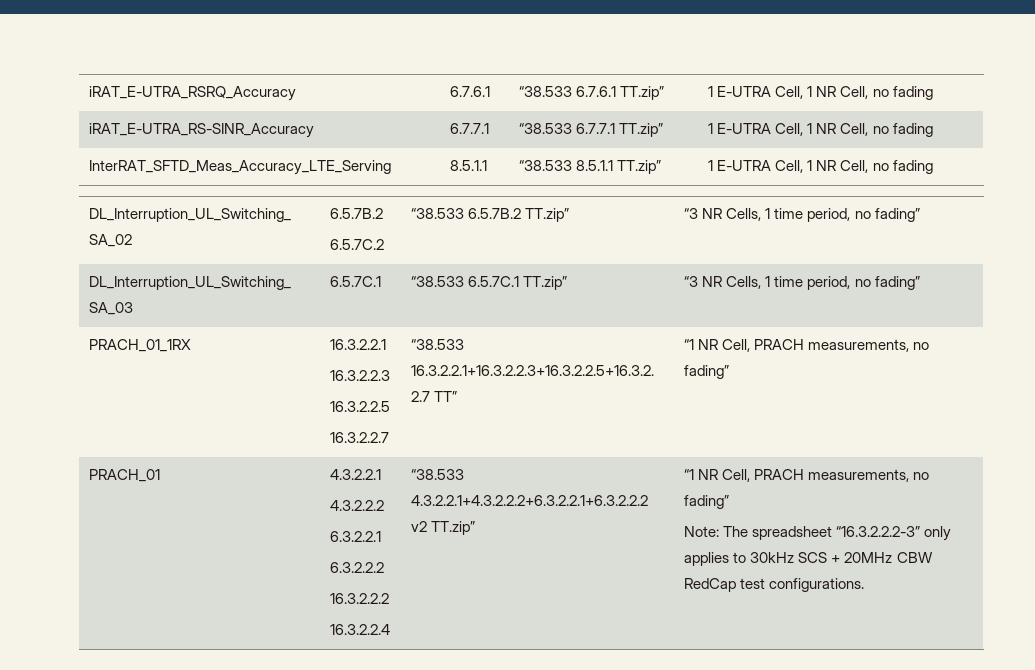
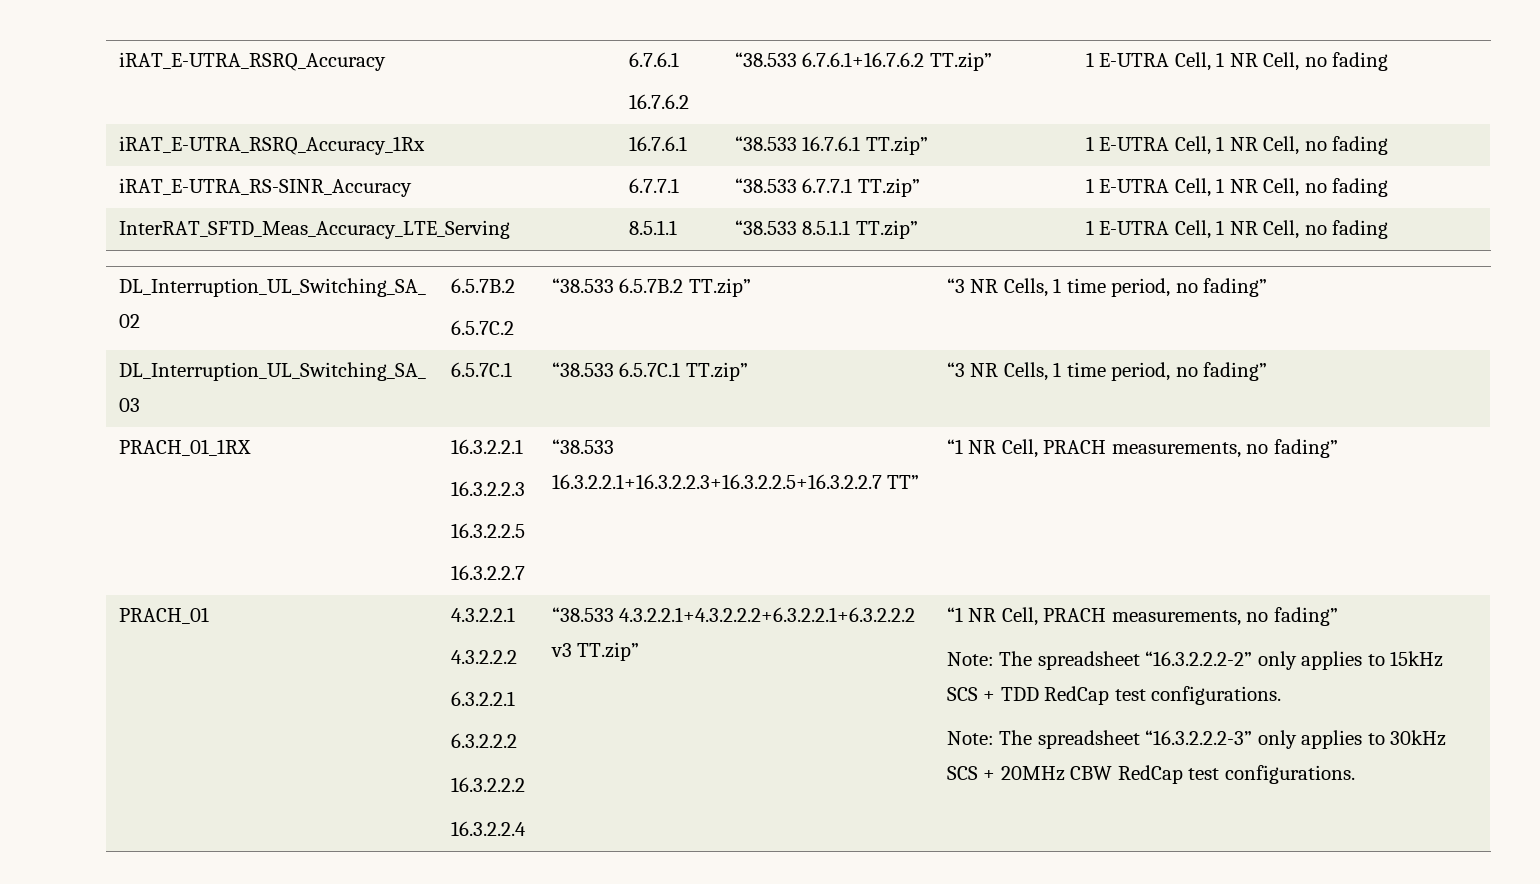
- iRAT_E-UTRA_RSRQ_Accuracy | 6.7.6.1 | “38.533 6.7.6.1 TT.zip” | 1 E-UTRA Cell, 1 NR Cell, no fading
+ iRAT_E-UTRA_RSRQ_Accuracy | 6.7.6.1
+ 16.7.6.2 | “38.533 6.7.6.1+16.7.6.2 TT.zip” | 1 E-UTRA Cell, 1 NR Cell, no fading
+ iRAT_E-UTRA_RSRQ_Accuracy_1Rx | 16.7.6.1 | “38.533 16.7.6.1 TT.zip” | 1 E-UTRA Cell, 1 NR Cell, no fading
- “38.533 4.3.2.2.1+4.3.2.2.2+6.3.2.2.1+6.3.2.2.2 v2 TT.zip”
+ “38.533 4.3.2.2.1+4.3.2.2.2+6.3.2.2.1+6.3.2.2.2 v3 TT.zip”
+ Note: The spreadsheet “16.3.2.2.2-2” only applies to 15kHz SCS + TDD RedCap test configurations.

